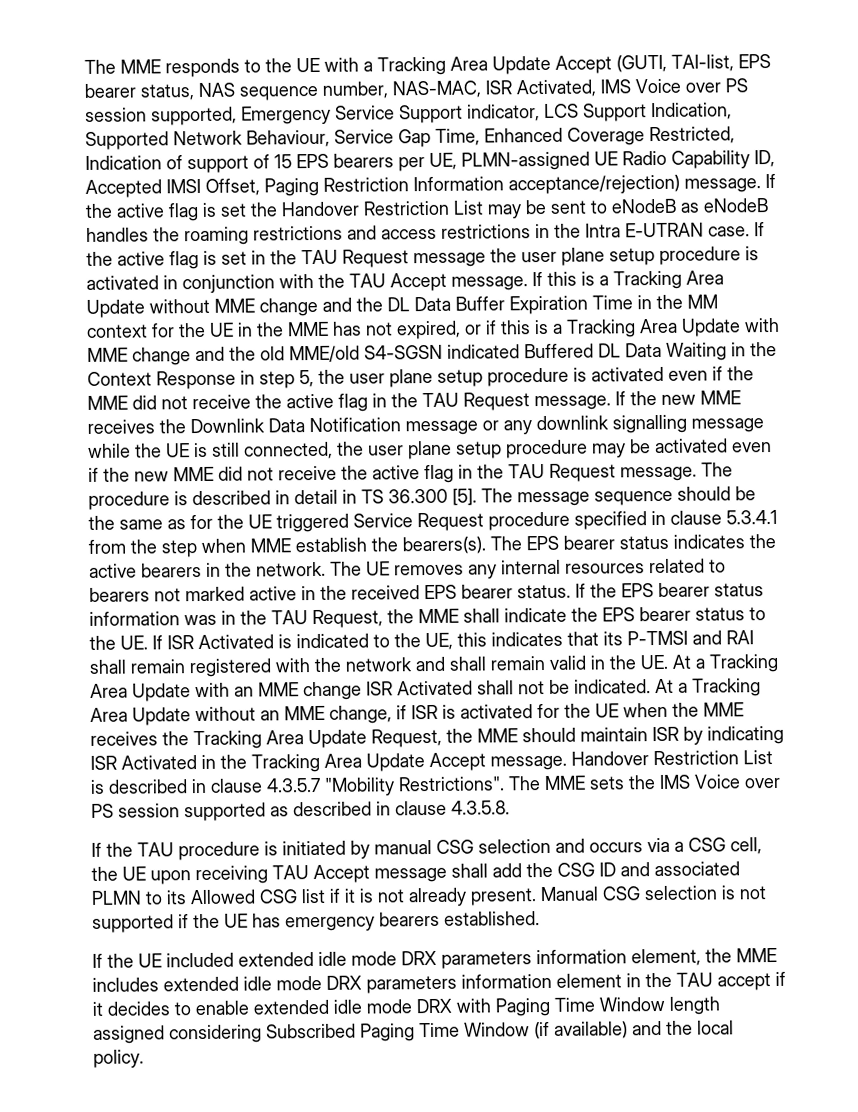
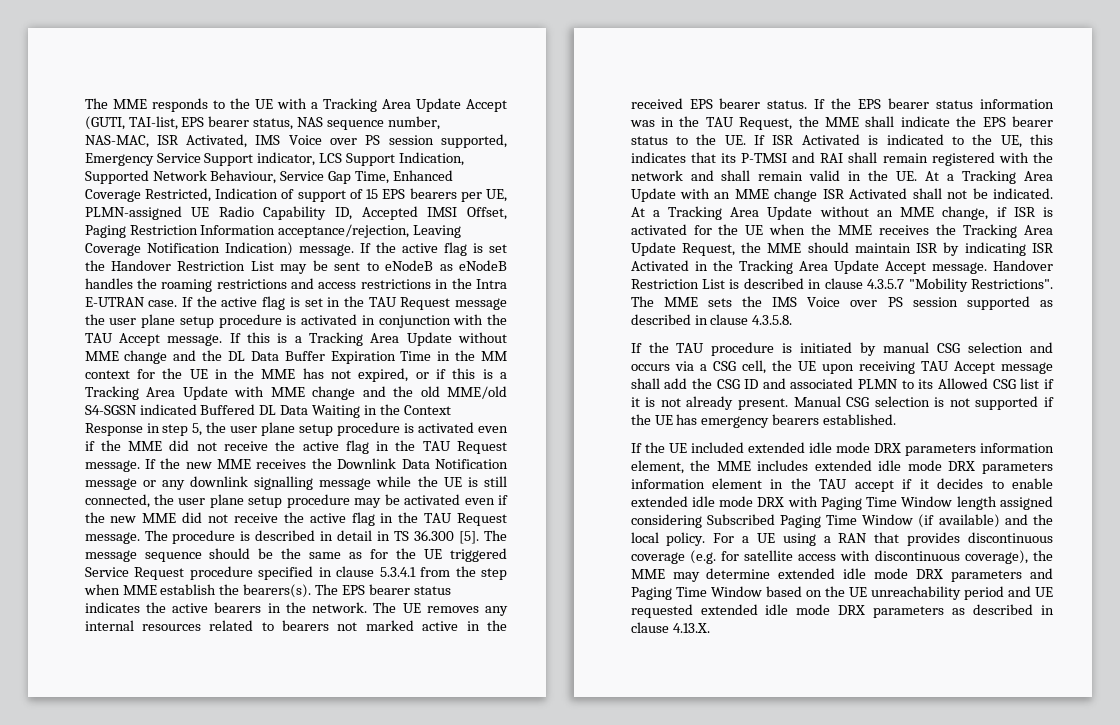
- The MME responds to the UE with a Tracking Area Update Accept (GUTI, TAI-list, EPS bearer status, NAS sequence number, NAS-MAC, ISR Activated, IMS Voice over PS session supported, Emergency Service Support indicator, LCS Support Indication, Supported Network Behaviour, Service Gap Time, Enhanced Coverage Restricted, Indication of support of 15 EPS bearers per UE, PLMN-assigned UE Radio Capability ID, Accepted IMSI Offset, Paging Restriction Information acceptance/rejection) message.
+ The MME responds to the UE with a Tracking Area Update Accept (GUTI, TAI-list, EPS bearer status, NAS sequence number, NAS-MAC, ISR Activated, IMS Voice over PS session supported, Emergency Service Support indicator, LCS Support Indication, Supported Network Behaviour, Service Gap Time, Enhanced Coverage Restricted, Indication of support of 15 EPS bearers per UE, PLMN-assigned UE Radio Capability ID, Accepted IMSI Offset, Paging Restriction Information acceptance/rejection, Leaving Coverage Notification Indication) message.
+ For a UE using a RAN that provides discontinuous coverage (e.g. for satellite access with discontinuous coverage), the MME may determine extended idle mode DRX parameters and Paging Time Window based on the UE unreachability period and UE requested extended idle mode DRX parameters as described in clause 4.13.X.

